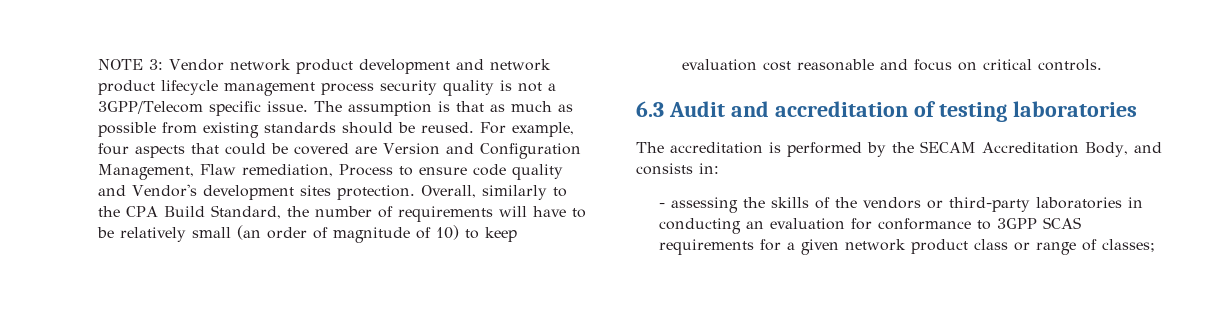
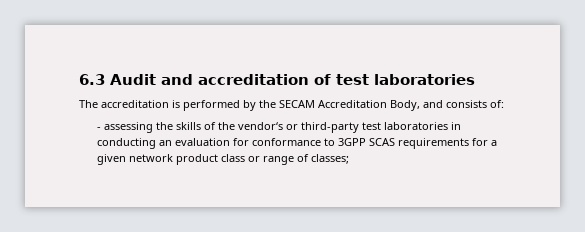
- NOTE 3: Vendor network product development and network product lifecycle management process security quality is not a 3GPP/Telecom specific issue. The assumption is that as much as possible from existing standards should be reused. For example, four aspects that could be covered are Version and Configuration Management, Flaw remediation, Process to ensure code quality and Vendor's development sites protection. Overall, similarly to the CPA Build Standard, the number of requirements will have to be relatively small (an order of magnitude of 10) to keep evaluation cost reasonable and focus on critical controls.
- 6.3 Audit and accreditation of testing laboratories
+ 6.3 Audit and accreditation of test laboratories
- The accreditation is performed by the SECAM Accreditation Body, and consists in:
+ The accreditation is performed by the SECAM Accreditation Body, and consists of:
- - assessing the skills of the vendors or third-party laboratories in conducting an evaluation for conformance to 3GPP SCAS requirements for a given network product class or range of classes;
+ - assessing the skills of the vendor‘s or third-party test laboratories in conducting an evaluation for conformance to 3GPP SCAS requirements for a given network product class or range of classes;

